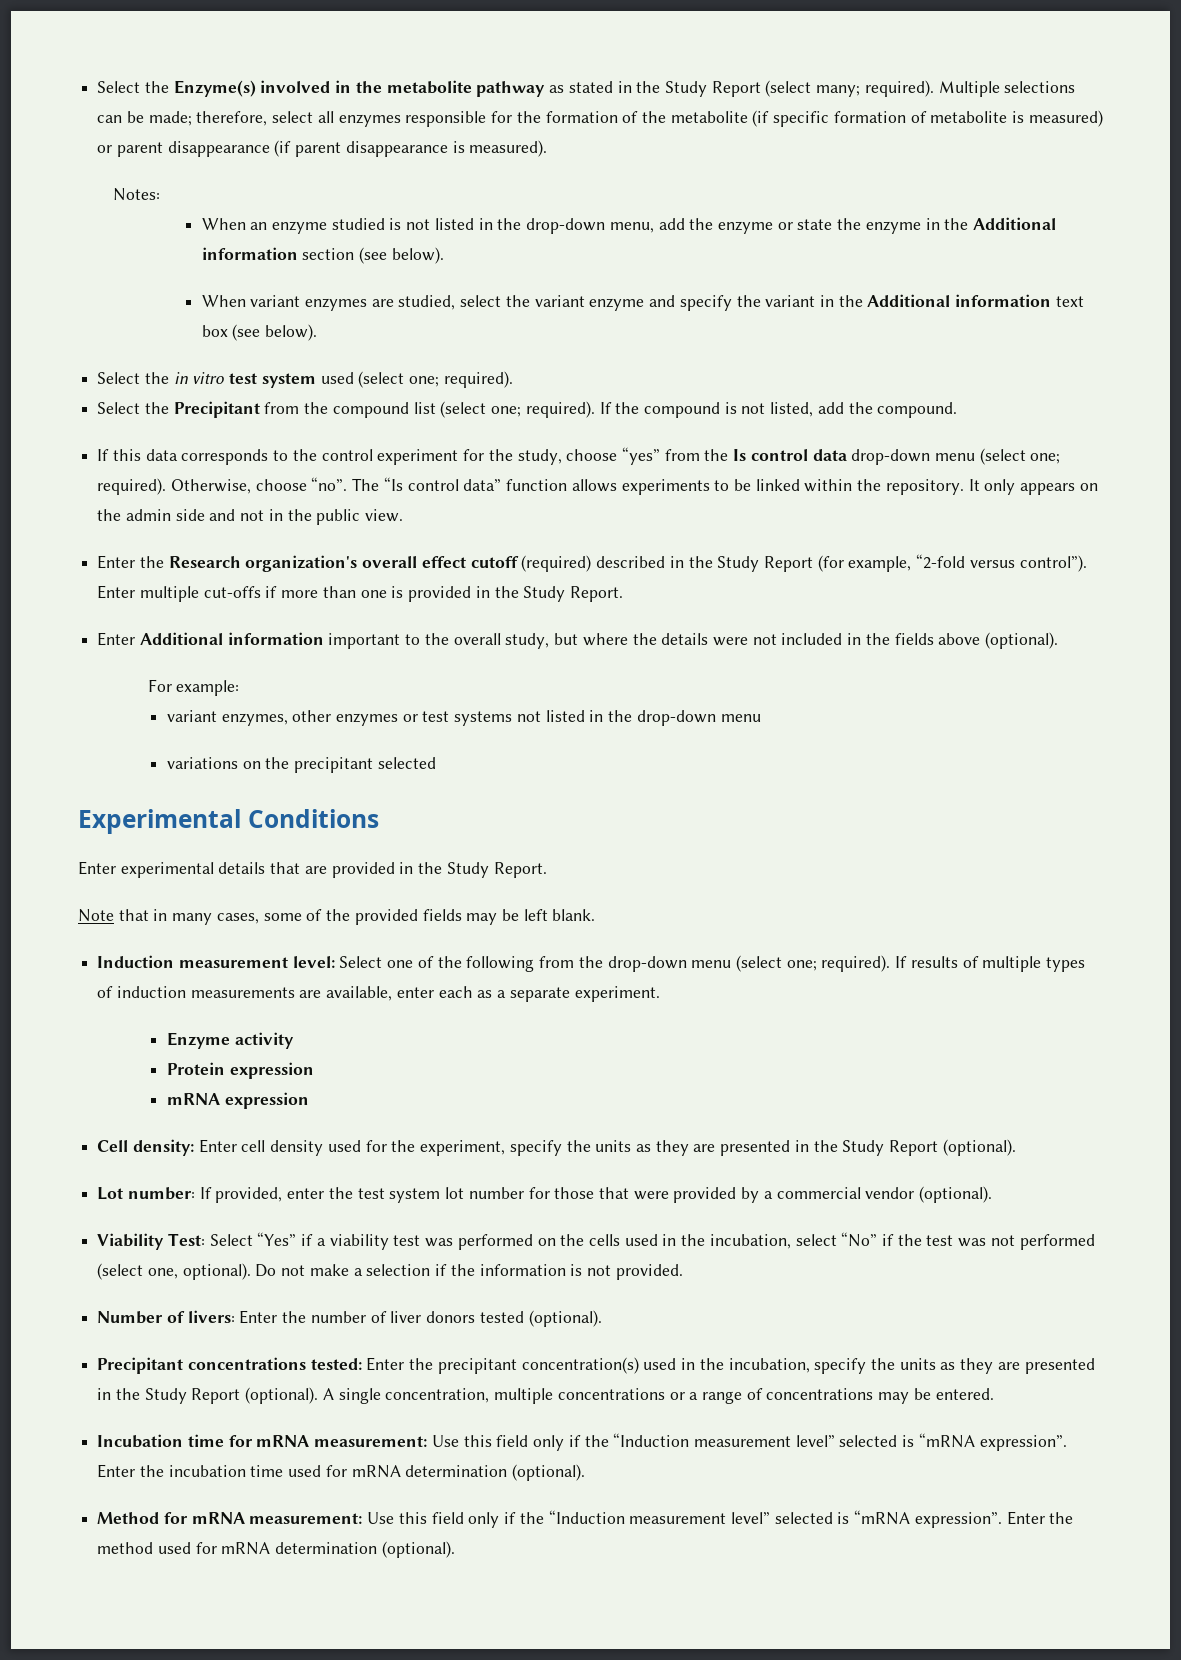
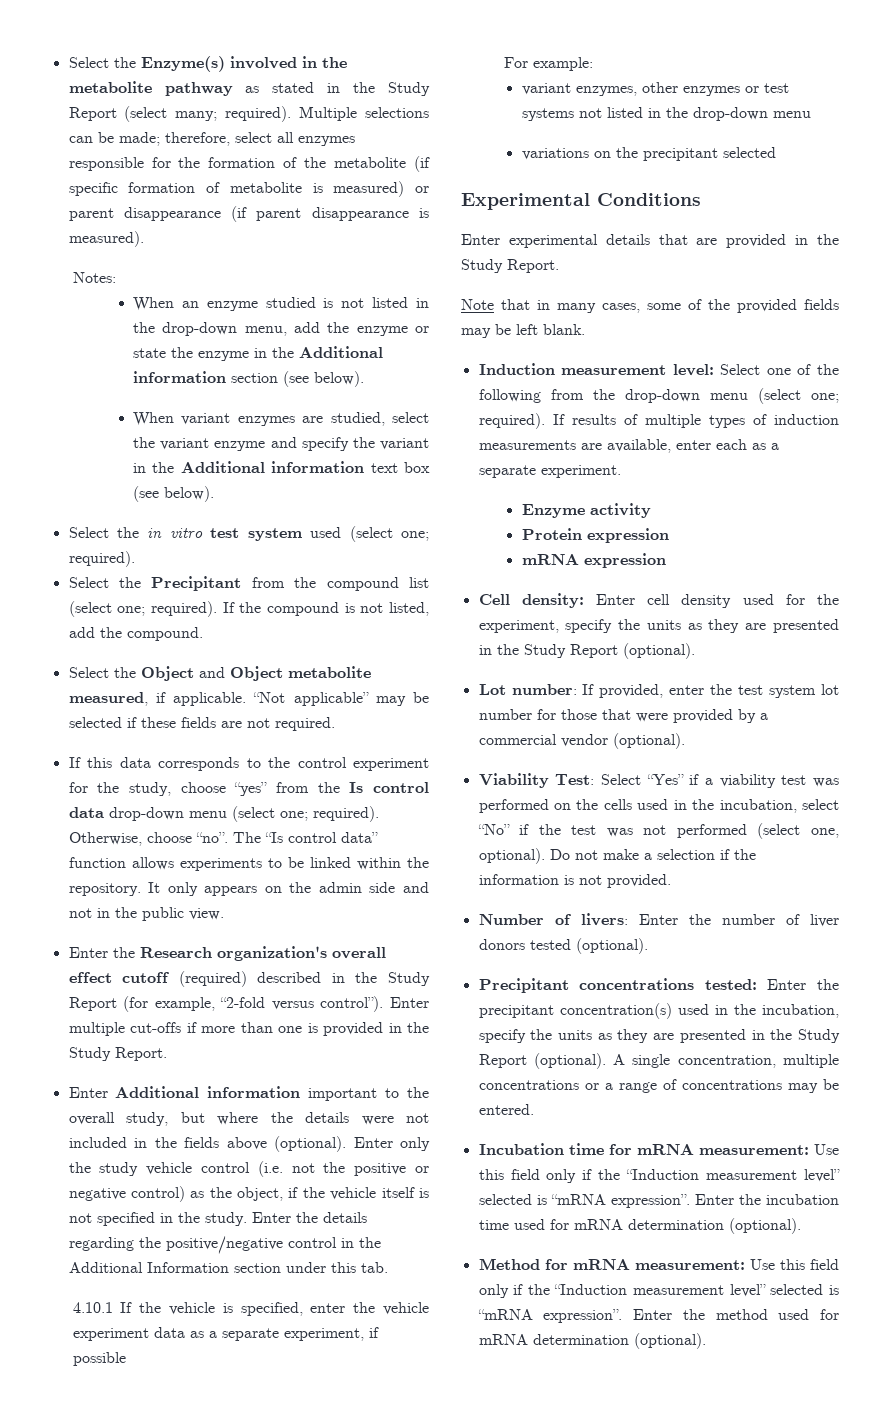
+ Select the Object and Object metabolite measured, if applicable. “Not applicable” may be selected if these fields are not required.
+ Enter only the study vehicle control (i.e. not the positive or negative control) as the object, if the vehicle itself is not specified in the study. Enter the details regarding the positive/negative control in the Additional Information section under this tab.
+ 4.10.1 If the vehicle is specified, enter the vehicle experiment data as a separate experiment, if possible

